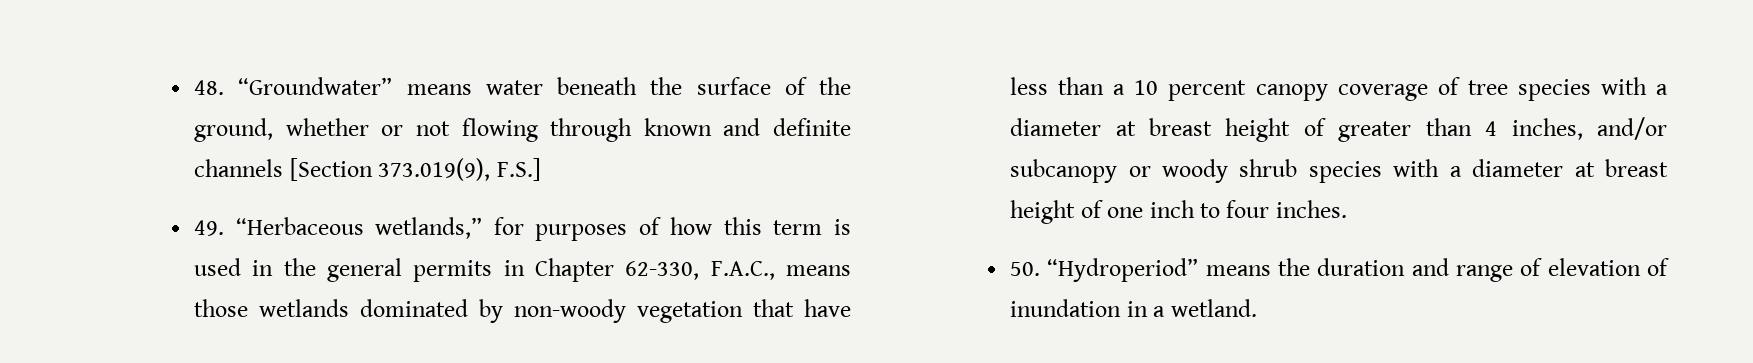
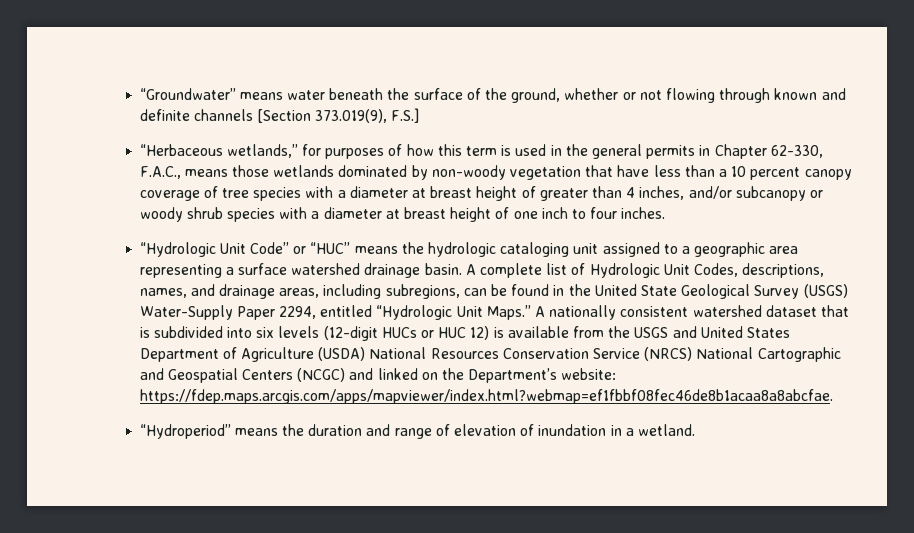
- 48. “Groundwater” means water beneath the surface of the ground, whether or not flowing through known and definite channels [Section 373.019(9), F.S.]
+ “Groundwater” means water beneath the surface of the ground, whether or not flowing through known and definite channels [Section 373.019(9), F.S.]
- 49. “Herbaceous wetlands,” for purposes of how this term is used in the general permits in Chapter 62-330, F.A.C., means those wetlands dominated by non-woody vegetation that have less than a 10 percent canopy coverage of tree species with a diameter at breast height of greater than 4 inches, and/or subcanopy or woody shrub species with a diameter at breast height of one inch to four inches.
+ “Herbaceous wetlands,” for purposes of how this term is used in the general permits in Chapter 62-330, F.A.C., means those wetlands dominated by non-woody vegetation that have less than a 10 percent canopy coverage of tree species with a diameter at breast height of greater than 4 inches, and/or subcanopy or woody shrub species with a diameter at breast height of one inch to four inches.
- 50. “Hydroperiod” means the duration and range of elevation of inundation in a wetland.
+ “Hydrologic Unit Code” or “HUC” means the hydrologic cataloging unit assigned to a geographic area representing a surface watershed drainage basin. A complete list of Hydrologic Unit Codes, descriptions, names, and drainage areas, including subregions, can be found in the United State Geological Survey (USGS) Water-Supply Paper 2294, entitled “Hydrologic Unit Maps.” A nationally consistent watershed dataset that is subdivided into six levels (12-digit HUCs or HUC 12) is available from the USGS and United States Department of Agriculture (USDA) National Resources Conservation Service (NRCS) National Cartographic and Geospatial Centers (NCGC) and linked on the Department’s website: https://fdep.maps.arcgis.com/apps/mapviewer/index.html?webmap=ef1fbbf08fec46de8b1acaa8a8abcfae.
+ “Hydroperiod” means the duration and range of elevation of inundation in a wetland.

